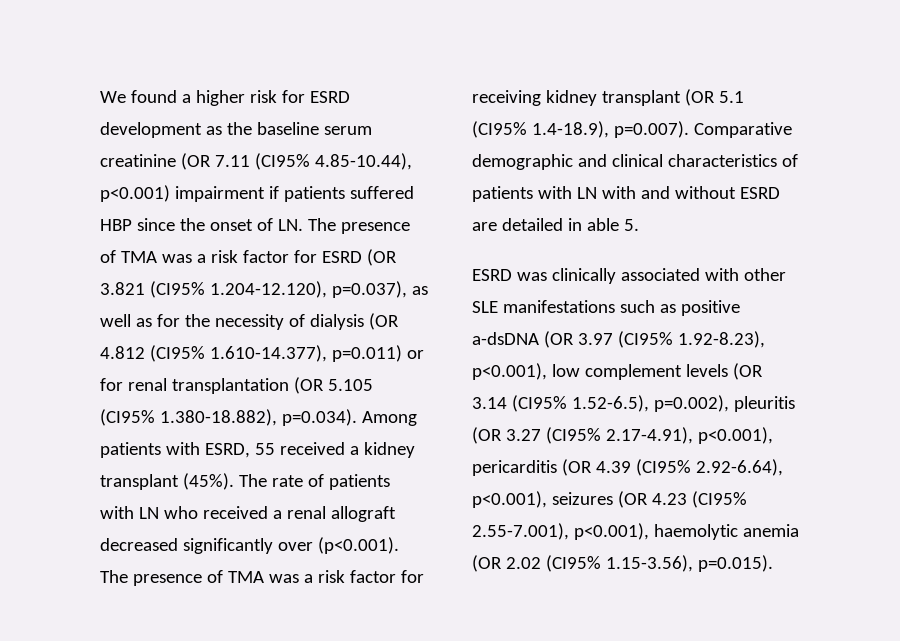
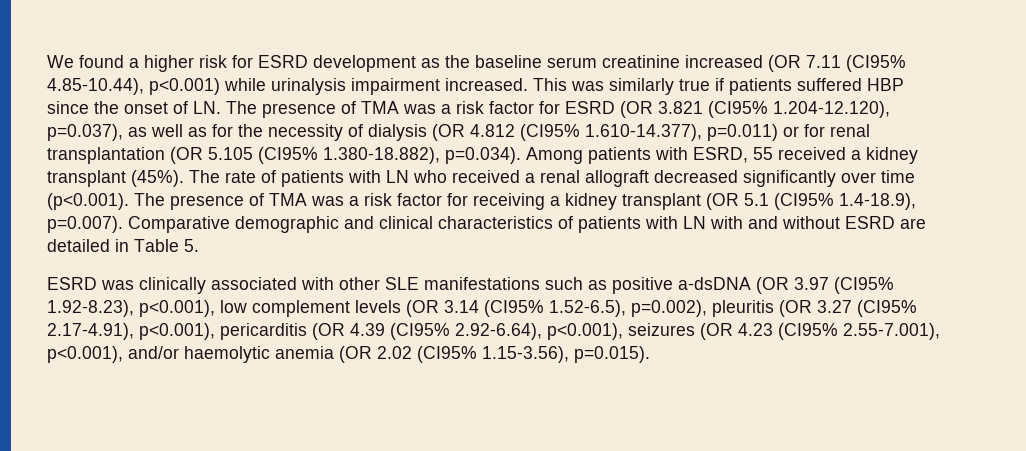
- We found a higher risk for ESRD development as the baseline serum creatinine (OR 7.11 (CI95% 4.85-10.44), p<0.001) impairment if patients suffered HBP since the onset of LN. The presence of TMA was a risk factor for ESRD (OR 3.821 (CI95% 1.204-12.120), p=0.037), as well as for the necessity of dialysis (OR 4.812 (CI95% 1.610-14.377), p=0.011) or for renal transplantation (OR 5.105 (CI95% 1.380-18.882), p=0.034). Among patients with ESRD, 55 received a kidney transplant (45%).
+ We found a higher risk for ESRD development as the baseline serum creatinine increased (OR 7.11 (CI95% 4.85-10.44), p<0.001) while urinalysis impairment increased. This was similarly true if patients suffered HBP since the onset of LN. The presence of TMA was a risk factor for ESRD (OR 3.821 (CI95% 1.204-12.120), p=0.037), as well as for the necessity of dialysis (OR 4.812 (CI95% 1.610-14.377), p=0.011) or for renal transplantation (OR 5.105 (CI95% 1.380-18.882), p=0.034). Among patients with ESRD, 55 received a kidney transplant (45%).
- The rate of patients with LN who received a renal allograft decreased significantly over (p<0.001). The presence of TMA was a risk factor for receiving kidney transplant (OR 5.1 (CI95% 1.4-18.9), p=0.007). Comparative demographic and clinical characteristics of patients with LN with and without ESRD are detailed in able 5.
+ The rate of patients with LN who received a renal allograft decreased significantly over time (p<0.001). The presence of TMA was a risk factor for receiving a kidney transplant (OR 5.1 (CI95% 1.4-18.9), p=0.007). Comparative demographic and clinical characteristics of patients with LN with and without ESRD are detailed in Table 5.
- ESRD was clinically associated with other SLE manifestations such as positive a-dsDNA (OR 3.97 (CI95% 1.92-8.23), p<0.001), low complement levels (OR 3.14 (CI95% 1.52-6.5), p=0.002), pleuritis (OR 3.27 (CI95% 2.17-4.91), p<0.001), pericarditis (OR 4.39 (CI95% 2.92-6.64), p<0.001), seizures (OR 4.23 (CI95% 2.55-7.001), p<0.001), haemolytic anemia (OR 2.02 (CI95% 1.15-3.56), p=0.015).
+ ESRD was clinically associated with other SLE manifestations such as positive a-dsDNA (OR 3.97 (CI95% 1.92-8.23), p<0.001), low complement levels (OR 3.14 (CI95% 1.52-6.5), p=0.002), pleuritis (OR 3.27 (CI95% 2.17-4.91), p<0.001), pericarditis (OR 4.39 (CI95% 2.92-6.64), p<0.001), seizures (OR 4.23 (CI95% 2.55-7.001), p<0.001), and/or haemolytic anemia (OR 2.02 (CI95% 1.15-3.56), p=0.015).

